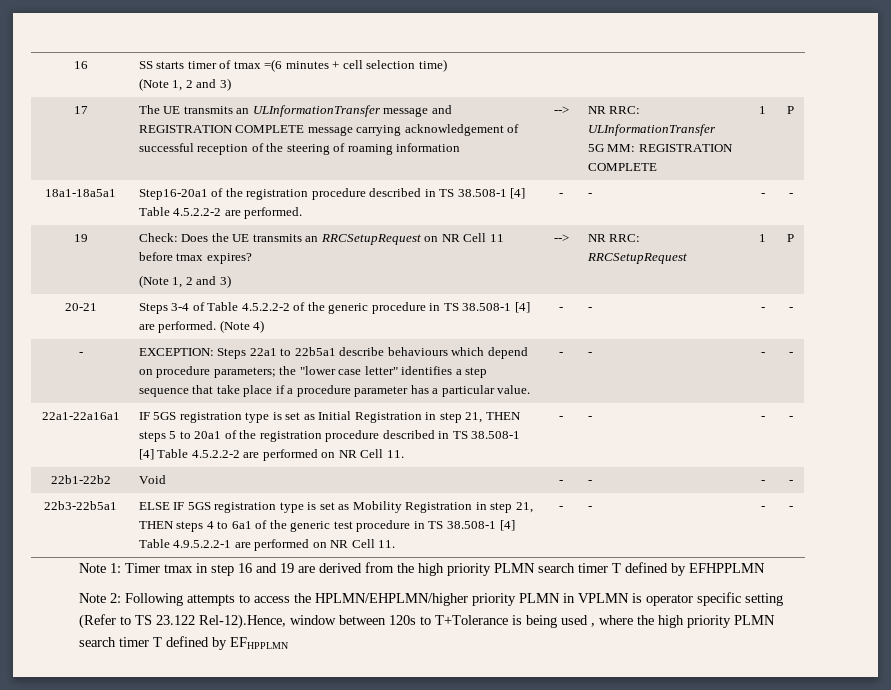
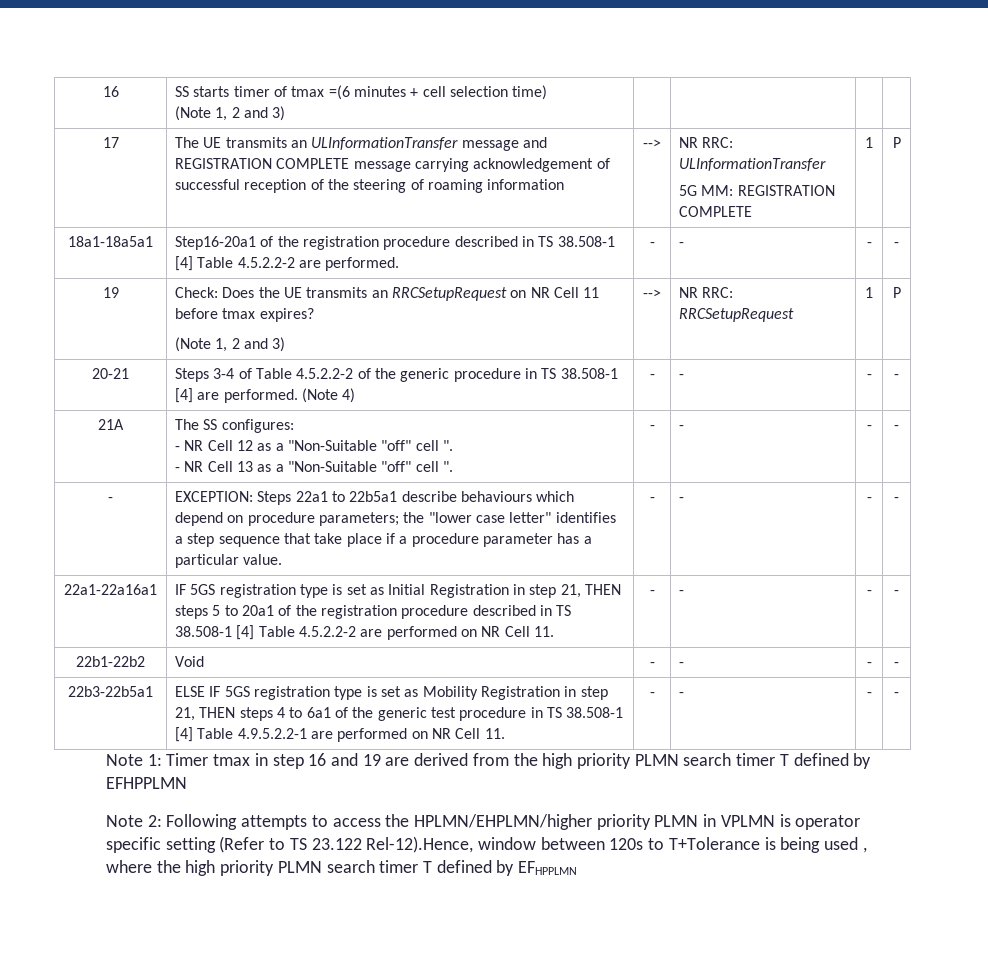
+ 21A | The SS configures:
+ - NR Cell 12 as a "Non-Suitable "off" cell ".
+ - NR Cell 13 as a "Non-Suitable "off" cell ". | - | - | - | -

